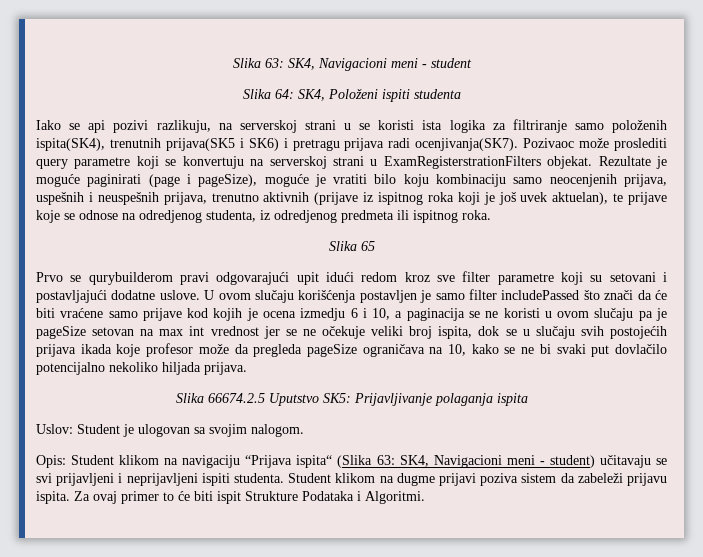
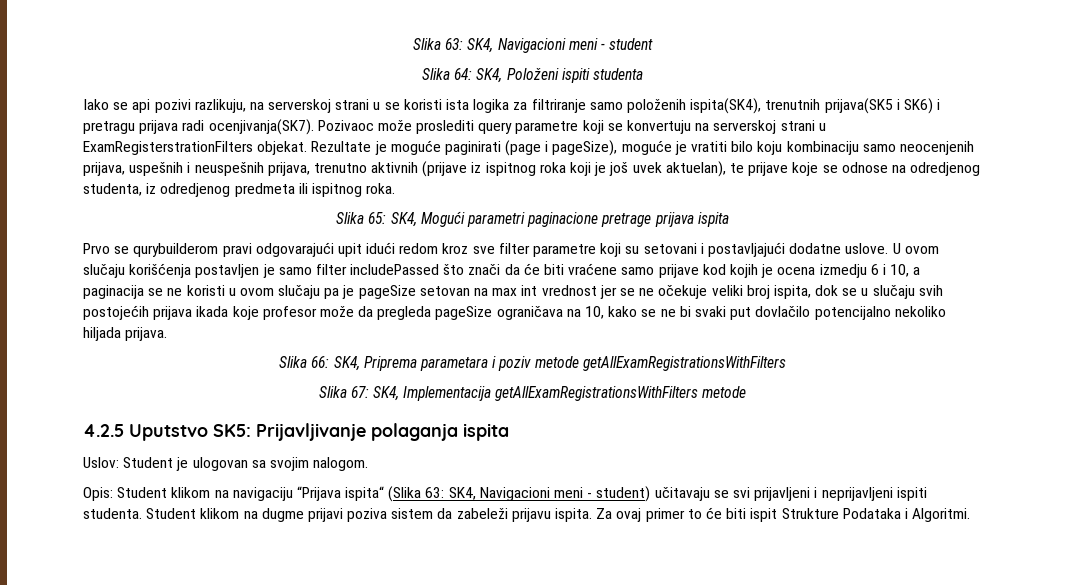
- Slika 65
+ Slika 65: SK4, Mogući parametri paginacione pretrage prijava ispita
- Slika 66674.2.5 Uputstvo SK5: Prijavljivanje polaganja ispita
+ Slika 66: SK4, Priprema parametara i poziv metode getAllExamRegistrationsWithFilters
+ Slika 67: SK4, Implementacija getAllExamRegistrationsWithFilters metode
+ 4.2.5 Uputstvo SK5: Prijavljivanje polaganja ispita

